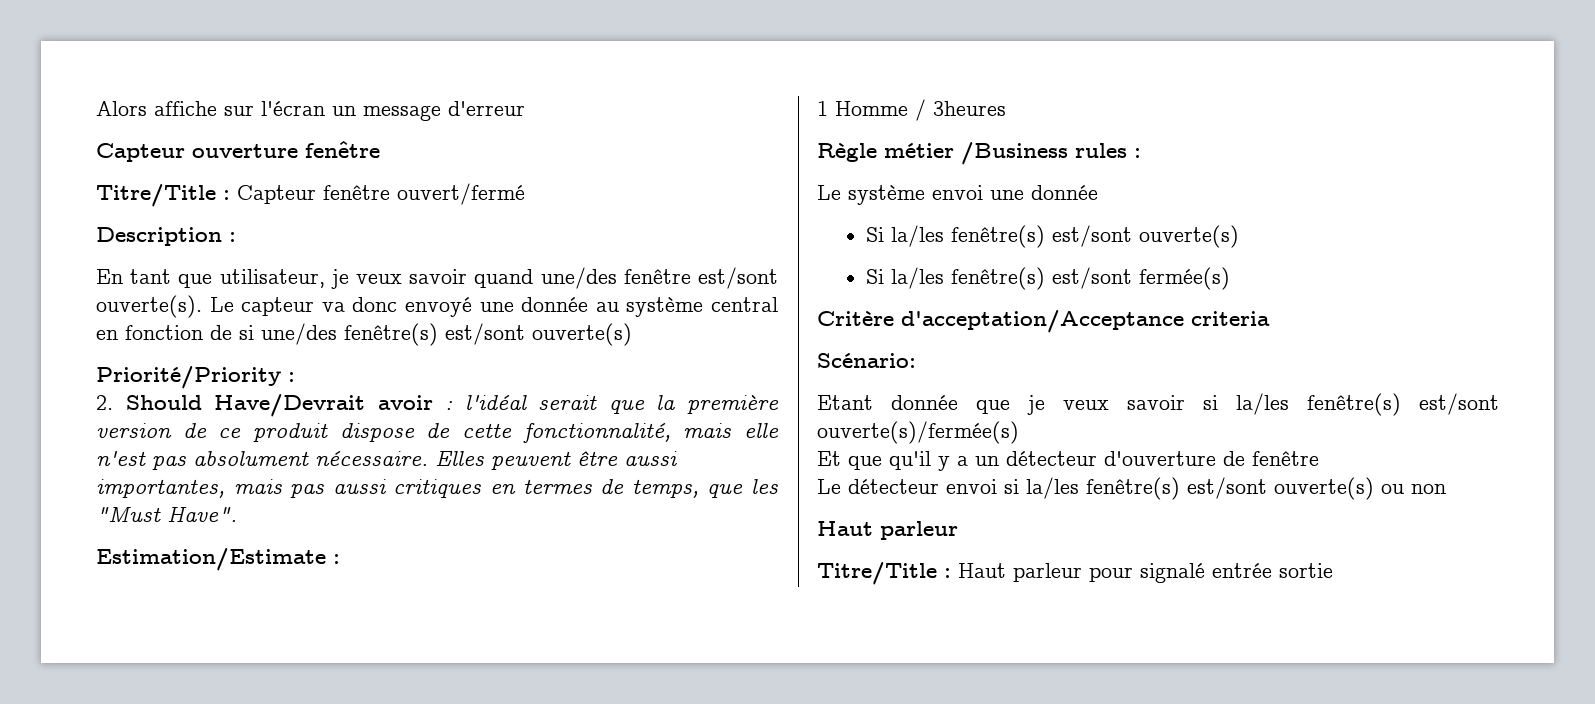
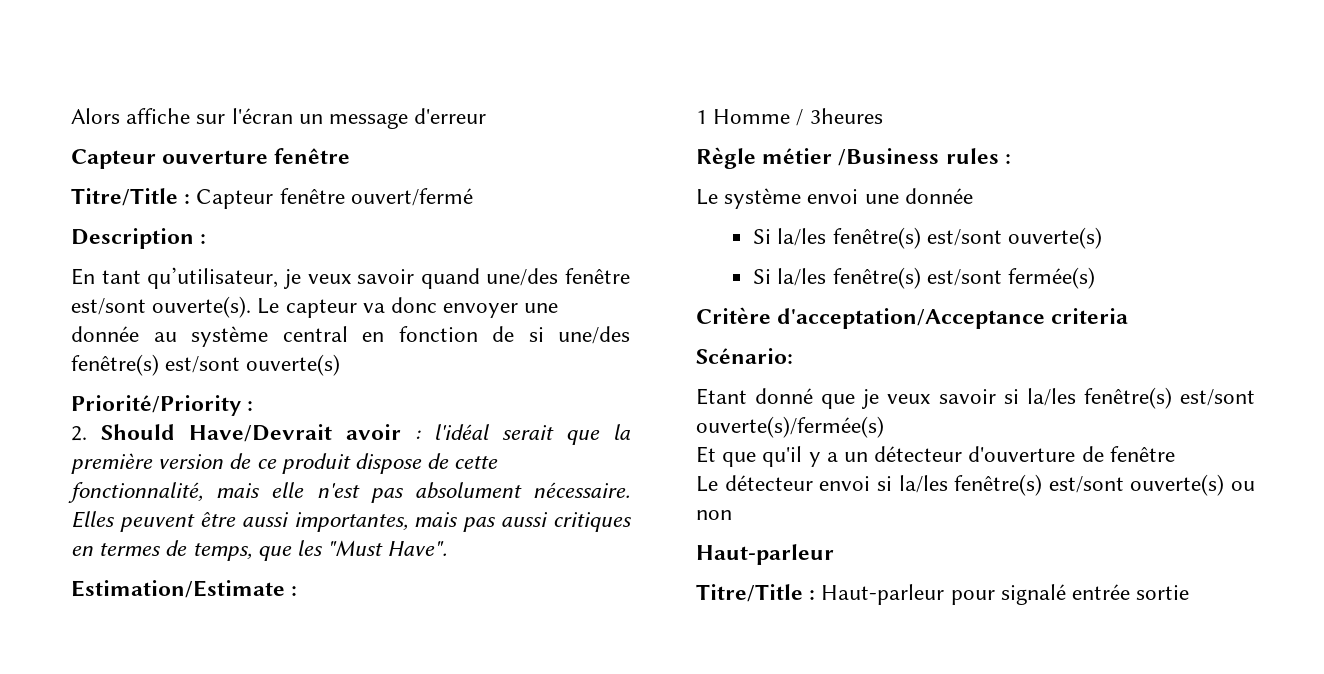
- En tant que utilisateur, je veux savoir quand une/des fenêtre est/sont ouverte(s).
+ En tant qu’utilisateur, je veux savoir quand une/des fenêtre est/sont ouverte(s).
- Le capteur va donc envoyé une donnée au système central en fonction de si une/des fenêtre(s) est/sont ouverte(s)
+ Le capteur va donc envoyer une donnée au système central en fonction de si une/des fenêtre(s) est/sont ouverte(s)
- Etant donnée que je veux savoir si la/les fenêtre(s) est/sont ouverte(s)/fermée(s)
+ Etant donné que je veux savoir si la/les fenêtre(s) est/sont ouverte(s)/fermée(s)
  Le détecteur envoi si la/les fenêtre(s) est/sont ouverte(s) ou non
- Haut parleur
- Titre/Title : Haut parleur pour signalé entrée sortie
+ Haut-parleur
+ Titre/Title : Haut-parleur pour signalé entrée sortie

